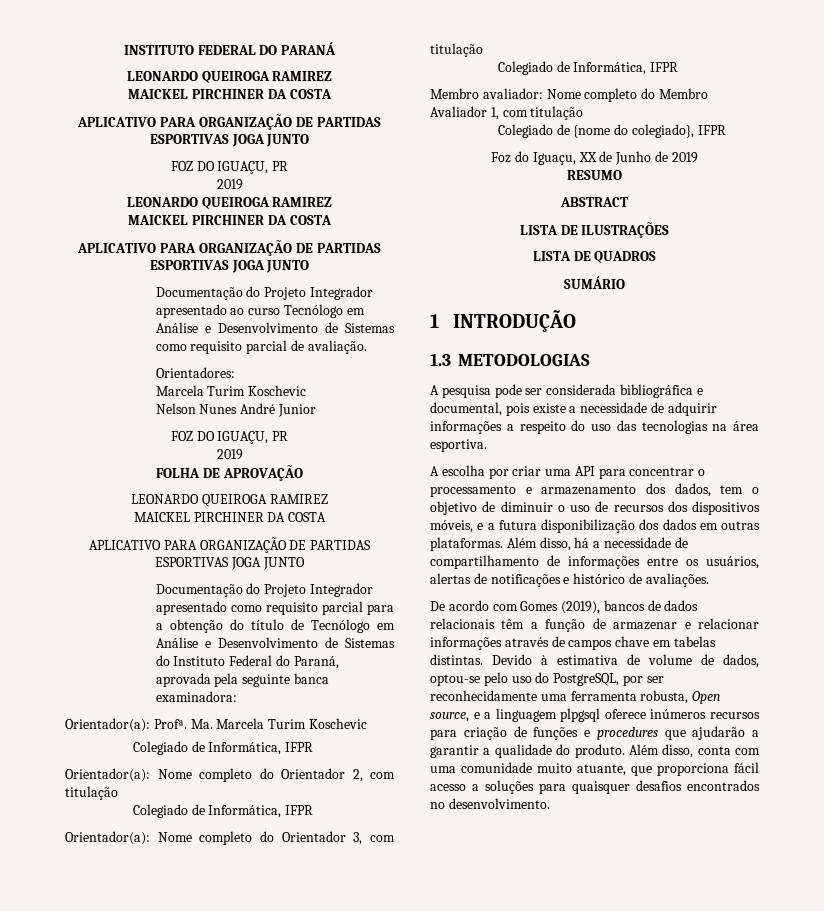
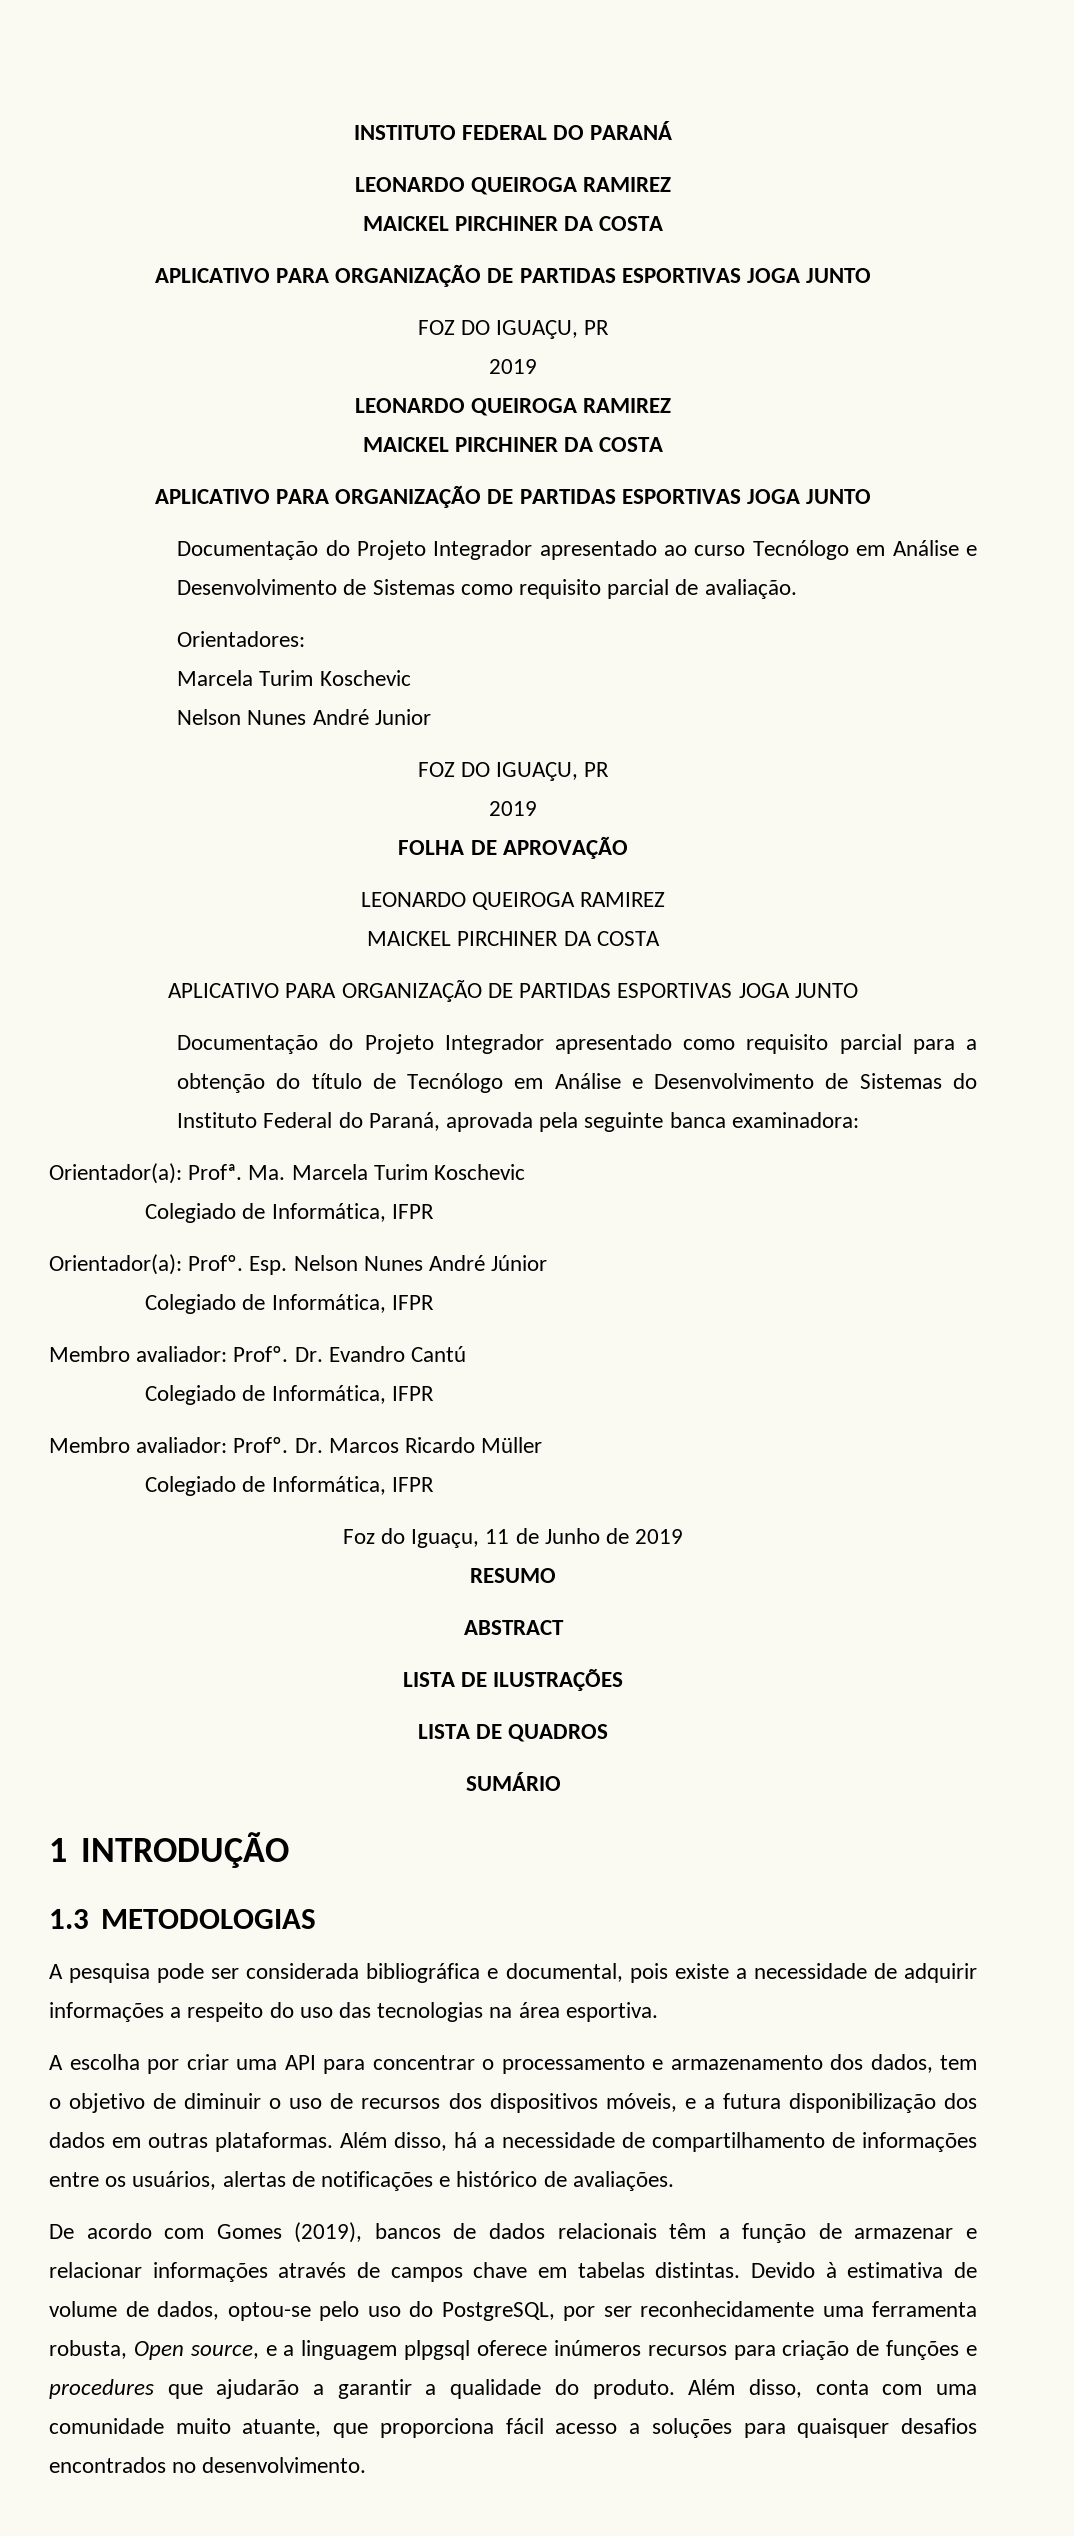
- Orientador(a): Nome completo do Orientador 2, com titulação
+ Orientador(a): Profº. Esp. Nelson Nunes André Júnior
  Colegiado de Informática, IFPR
- Orientador(a): Nome completo do Orientador 3, com titulação
+ Membro avaliador: Profº. Dr. Evandro Cantú
  Colegiado de Informática, IFPR
- Membro avaliador: Nome completo do Membro Avaliador 1, com titulação
- Colegiado de {nome do colegiado}, IFPR
+ Membro avaliador: Profº. Dr. Marcos Ricardo Müller
+ Colegiado de Informática, IFPR
- Foz do Iguaçu, XX de Junho de 2019
+ Foz do Iguaçu, 11 de Junho de 2019

